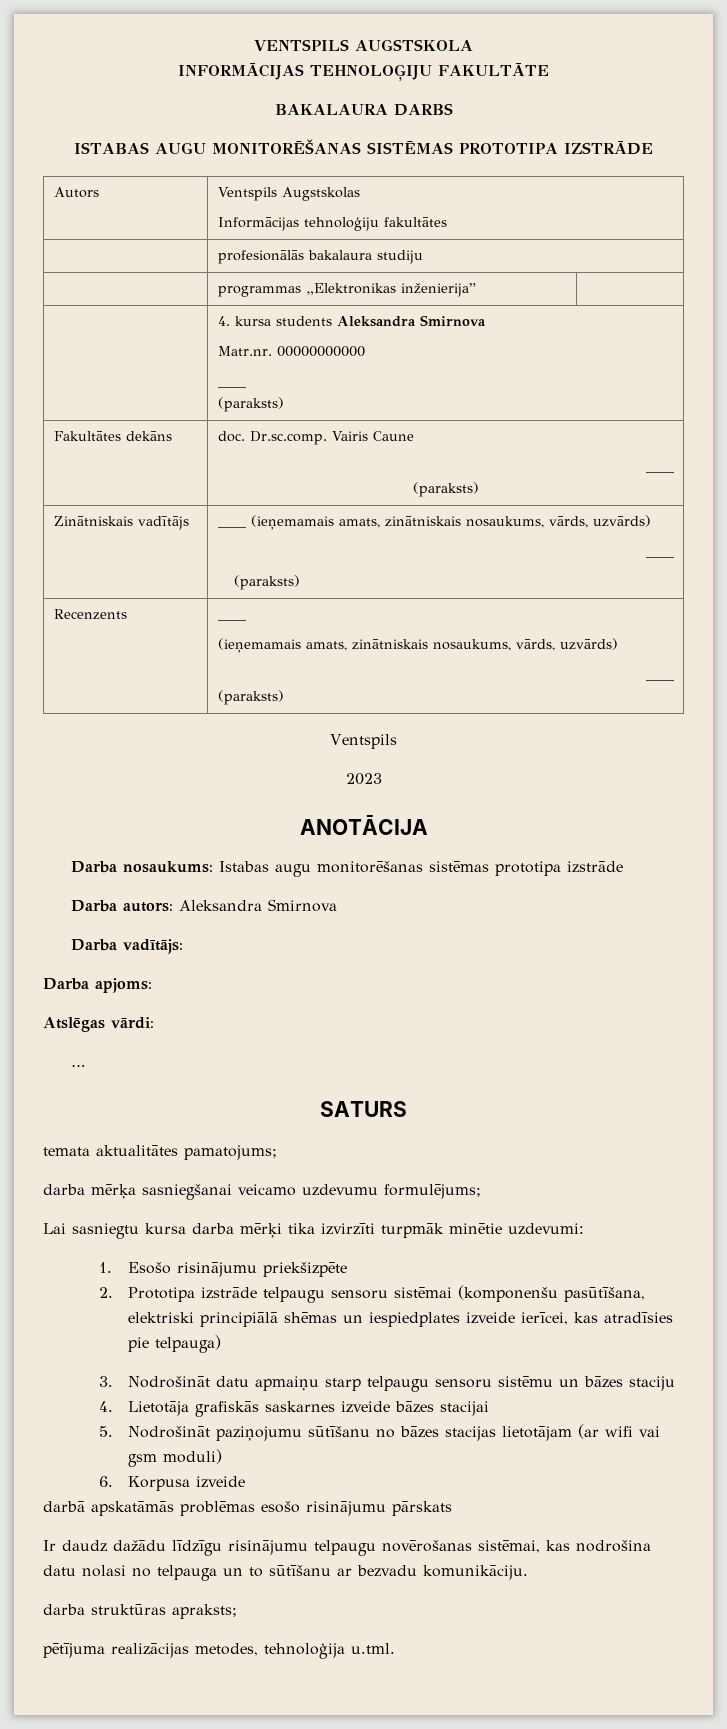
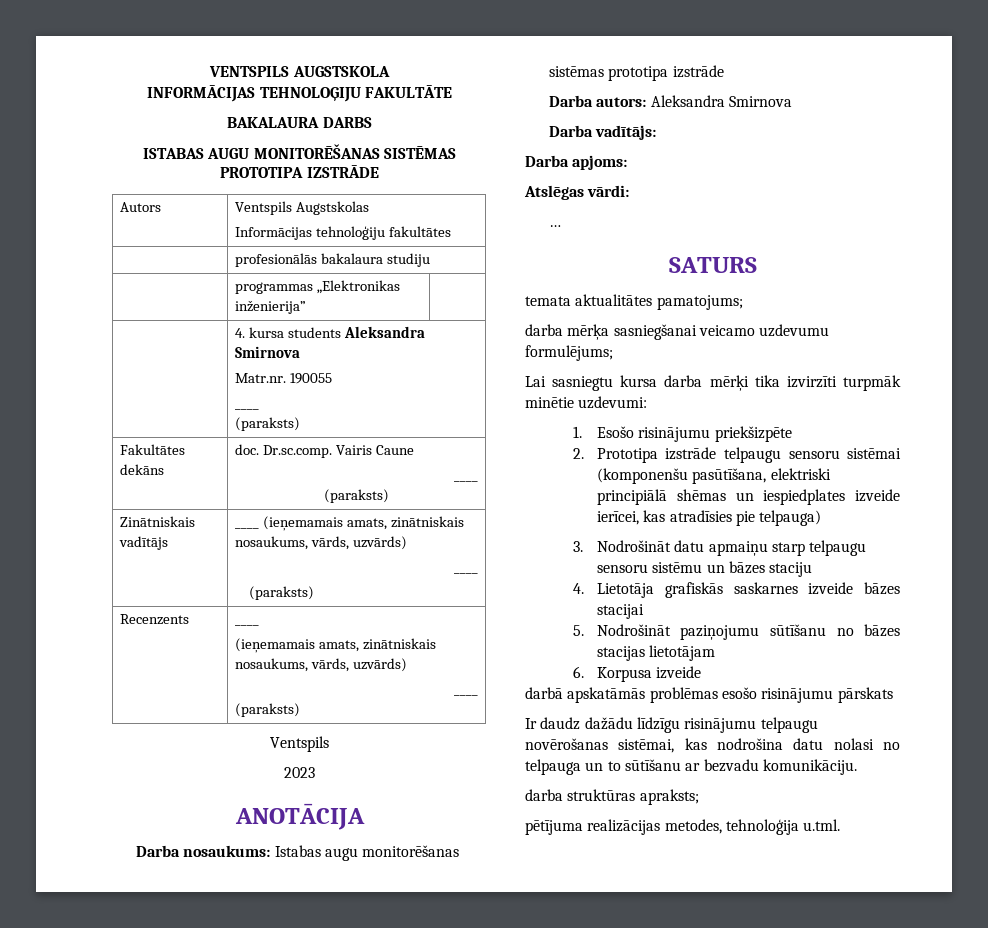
  | 4. kursa students Aleksandra Smirnova
- Matr.nr. 00000000000
+ Matr.nr. 190055
- 5. Nodrošināt paziņojumu sūtīšanu no bāzes stacijas lietotājam (ar wifi vai gsm moduli)
+ 5. Nodrošināt paziņojumu sūtīšanu no bāzes stacijas lietotājam

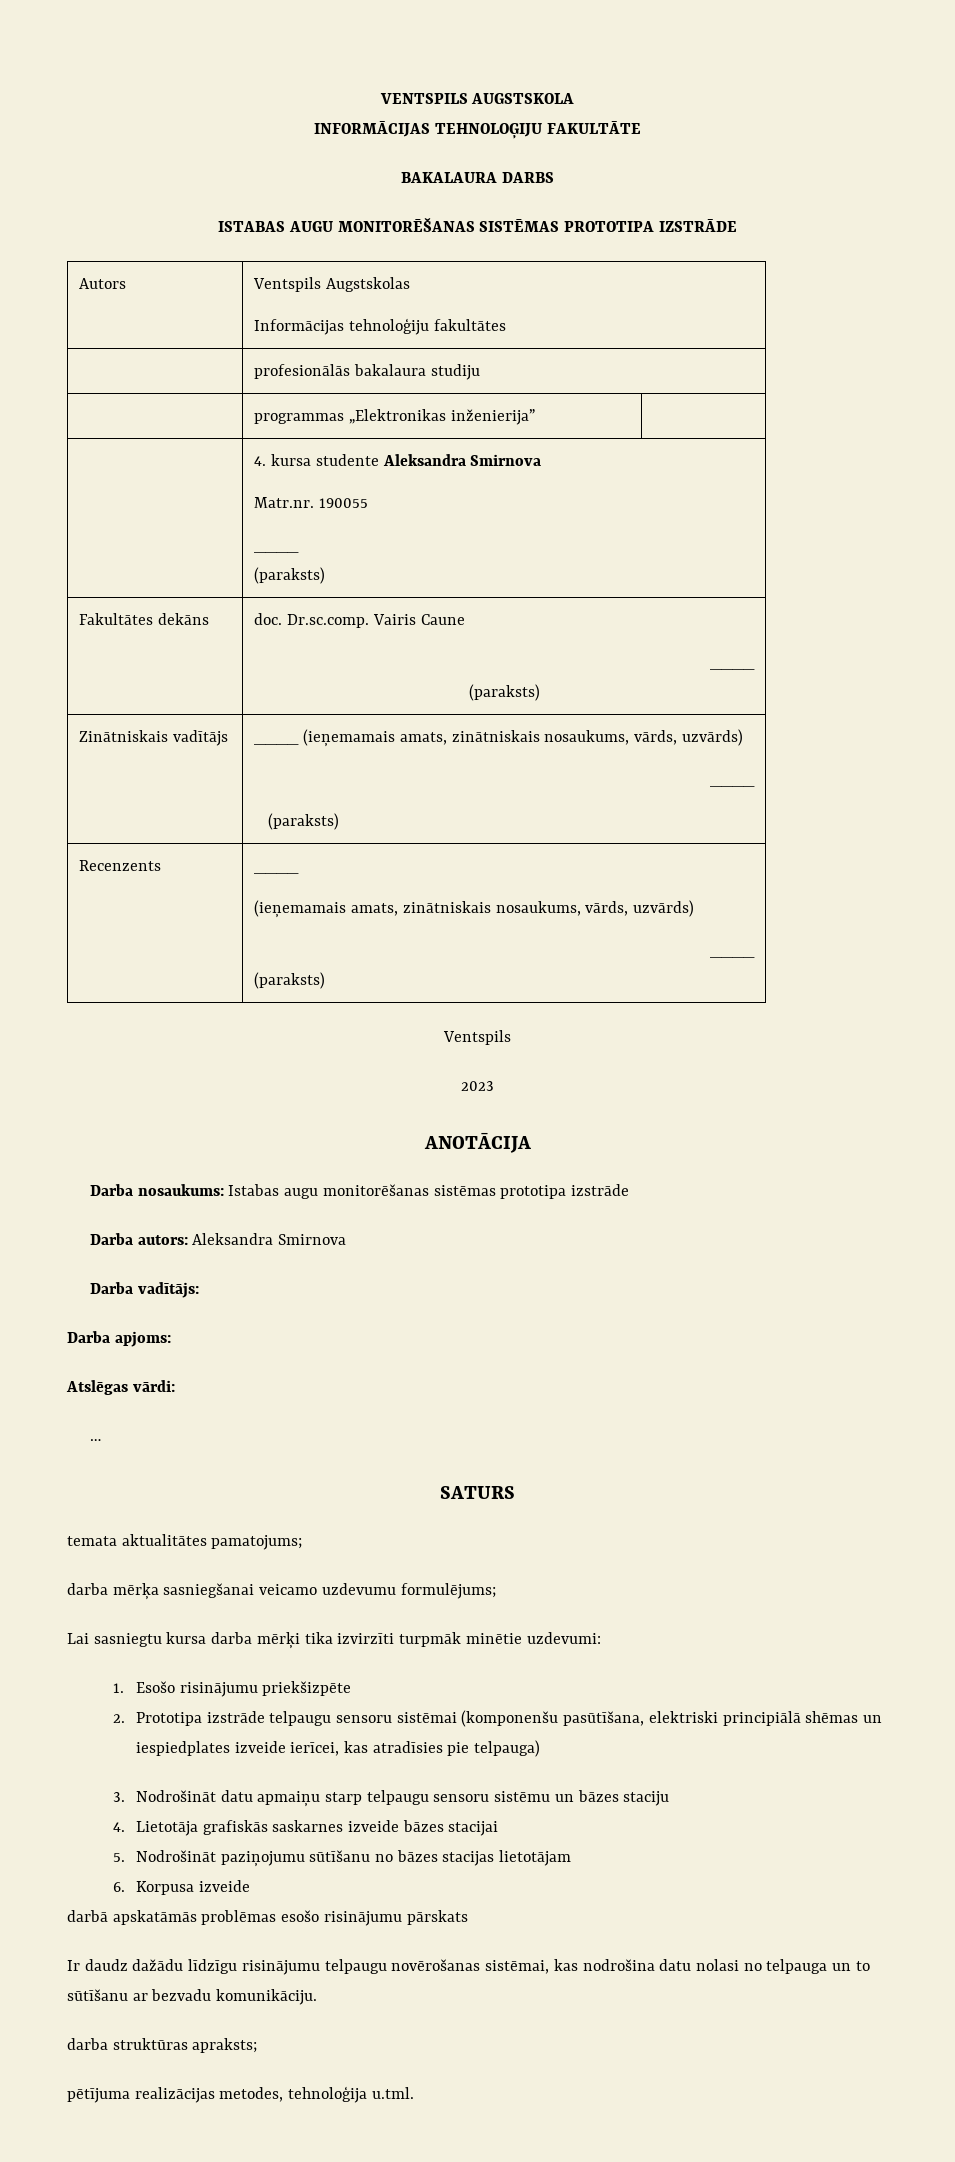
- | 4. kursa students Aleksandra Smirnova
+ | 4. kursa studente Aleksandra Smirnova

